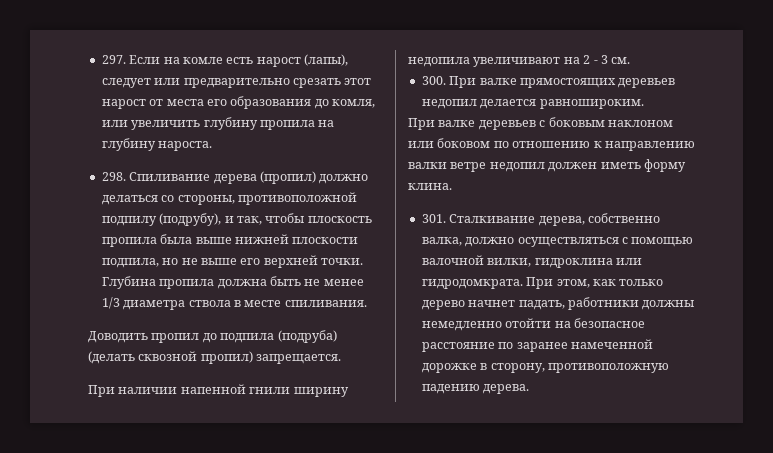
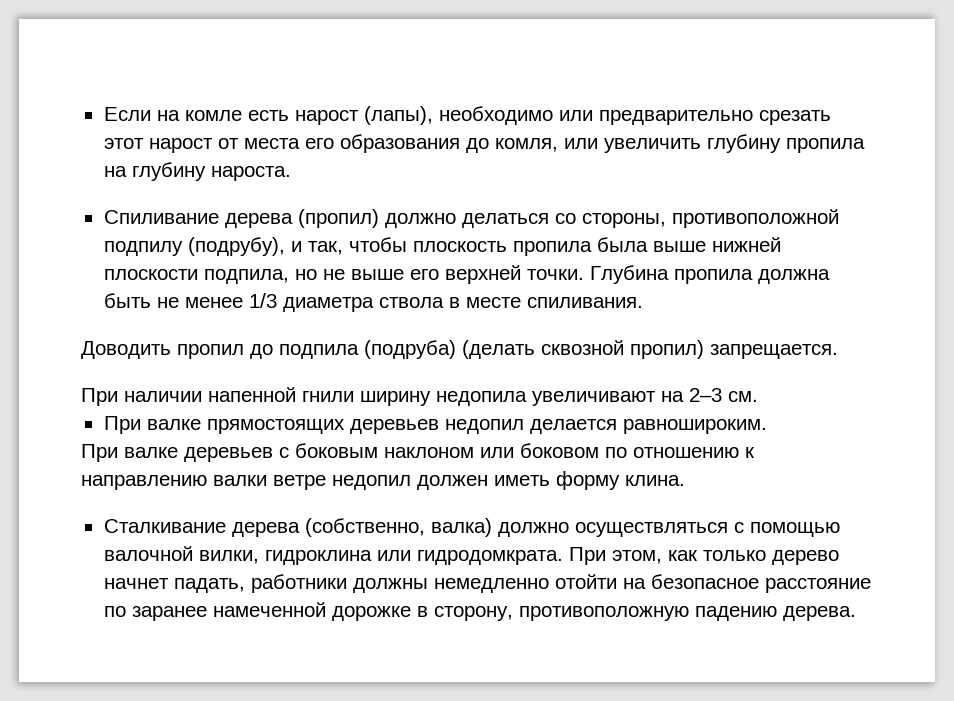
- 297. Если на комле есть нарост (лапы), следует или предварительно срезать этот нарост от места его образования до комля, или увеличить глубину пропила на глубину нароста.
+ Если на комле есть нарост (лапы), необходимо или предварительно срезать этот нарост от места его образования до комля, или увеличить глубину пропила на глубину нароста.
- 298. Спиливание дерева (пропил) должно делаться со стороны, противоположной подпилу (подрубу), и так, чтобы плоскость пропила была выше нижней плоскости подпила, но не выше его верхней точки.
+ Спиливание дерева (пропил) должно делаться со стороны, противоположной подпилу (подрубу), и так, чтобы плоскость пропила была выше нижней плоскости подпила, но не выше его верхней точки.
- При наличии напенной гнили ширину недопила увеличивают на 2 - 3 см.
+ При наличии напенной гнили ширину недопила увеличивают на 2–3 см.
- 300. При валке прямостоящих деревьев недопил делается равношироким.
+ При валке прямостоящих деревьев недопил делается равношироким.
- 301. Сталкивание дерева, собственно валка, должно осуществляться с помощью валочной вилки, гидроклина или гидродомкрата.
+ Сталкивание дерева (собственно, валка) должно осуществляться с помощью валочной вилки, гидроклина или гидродомкрата.

